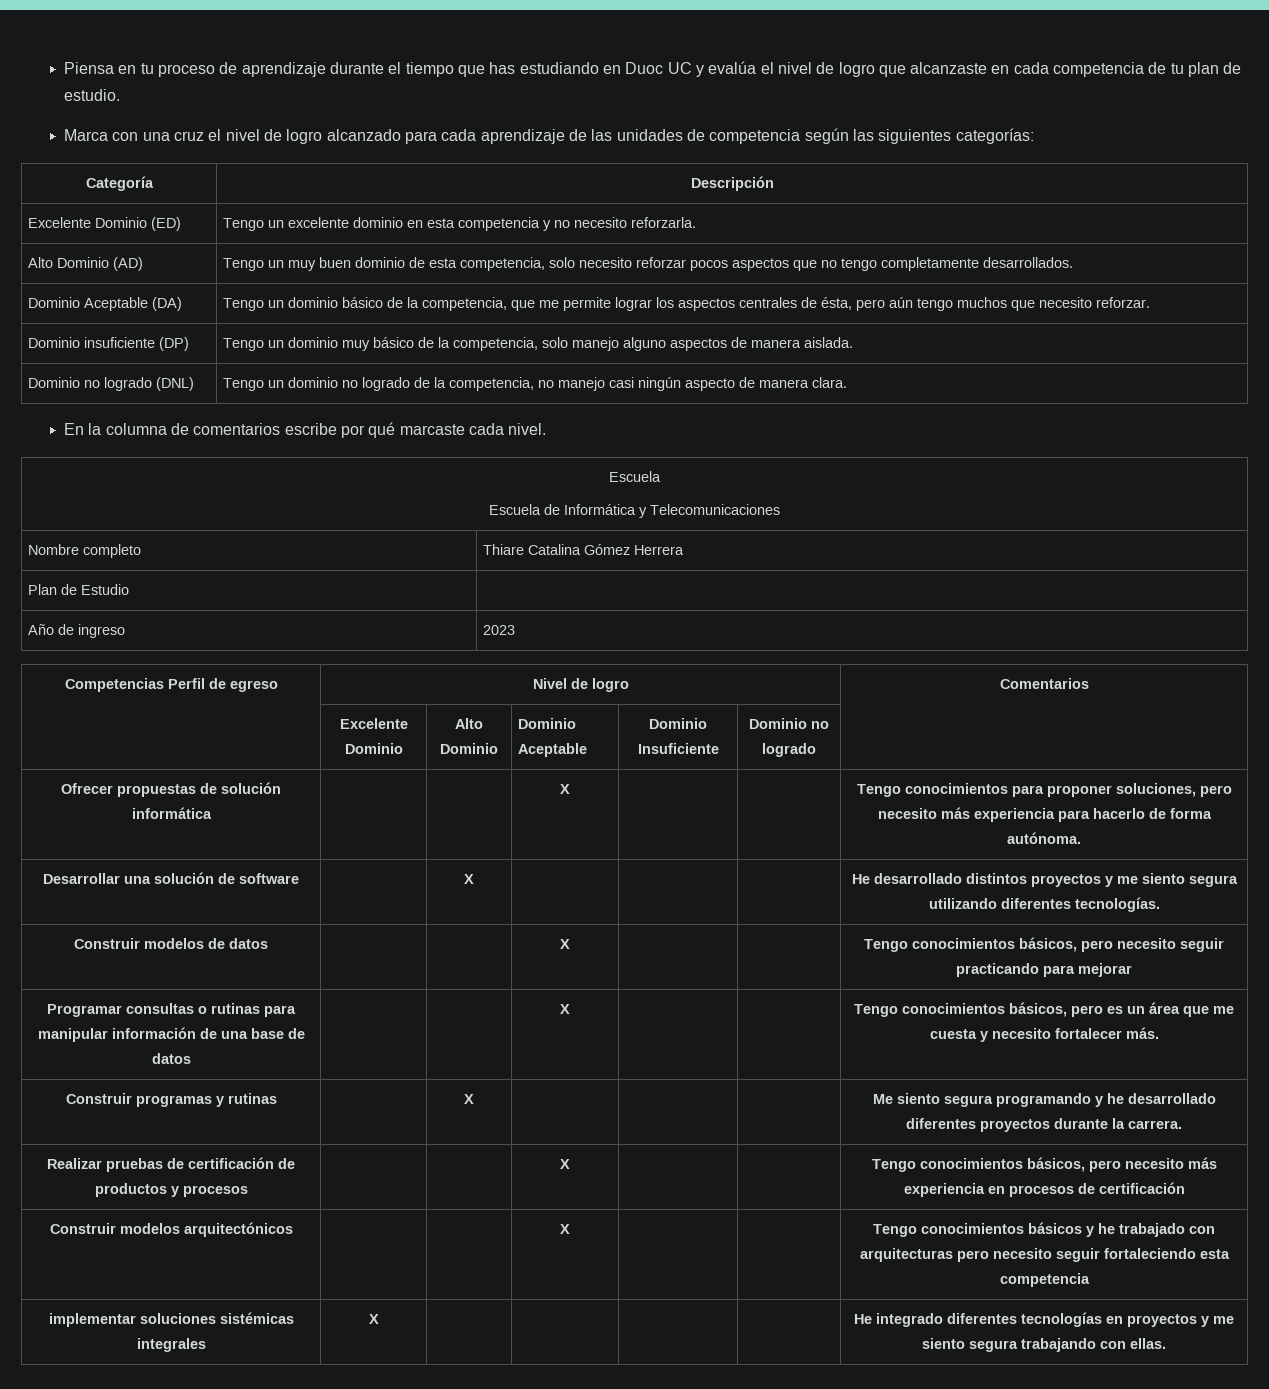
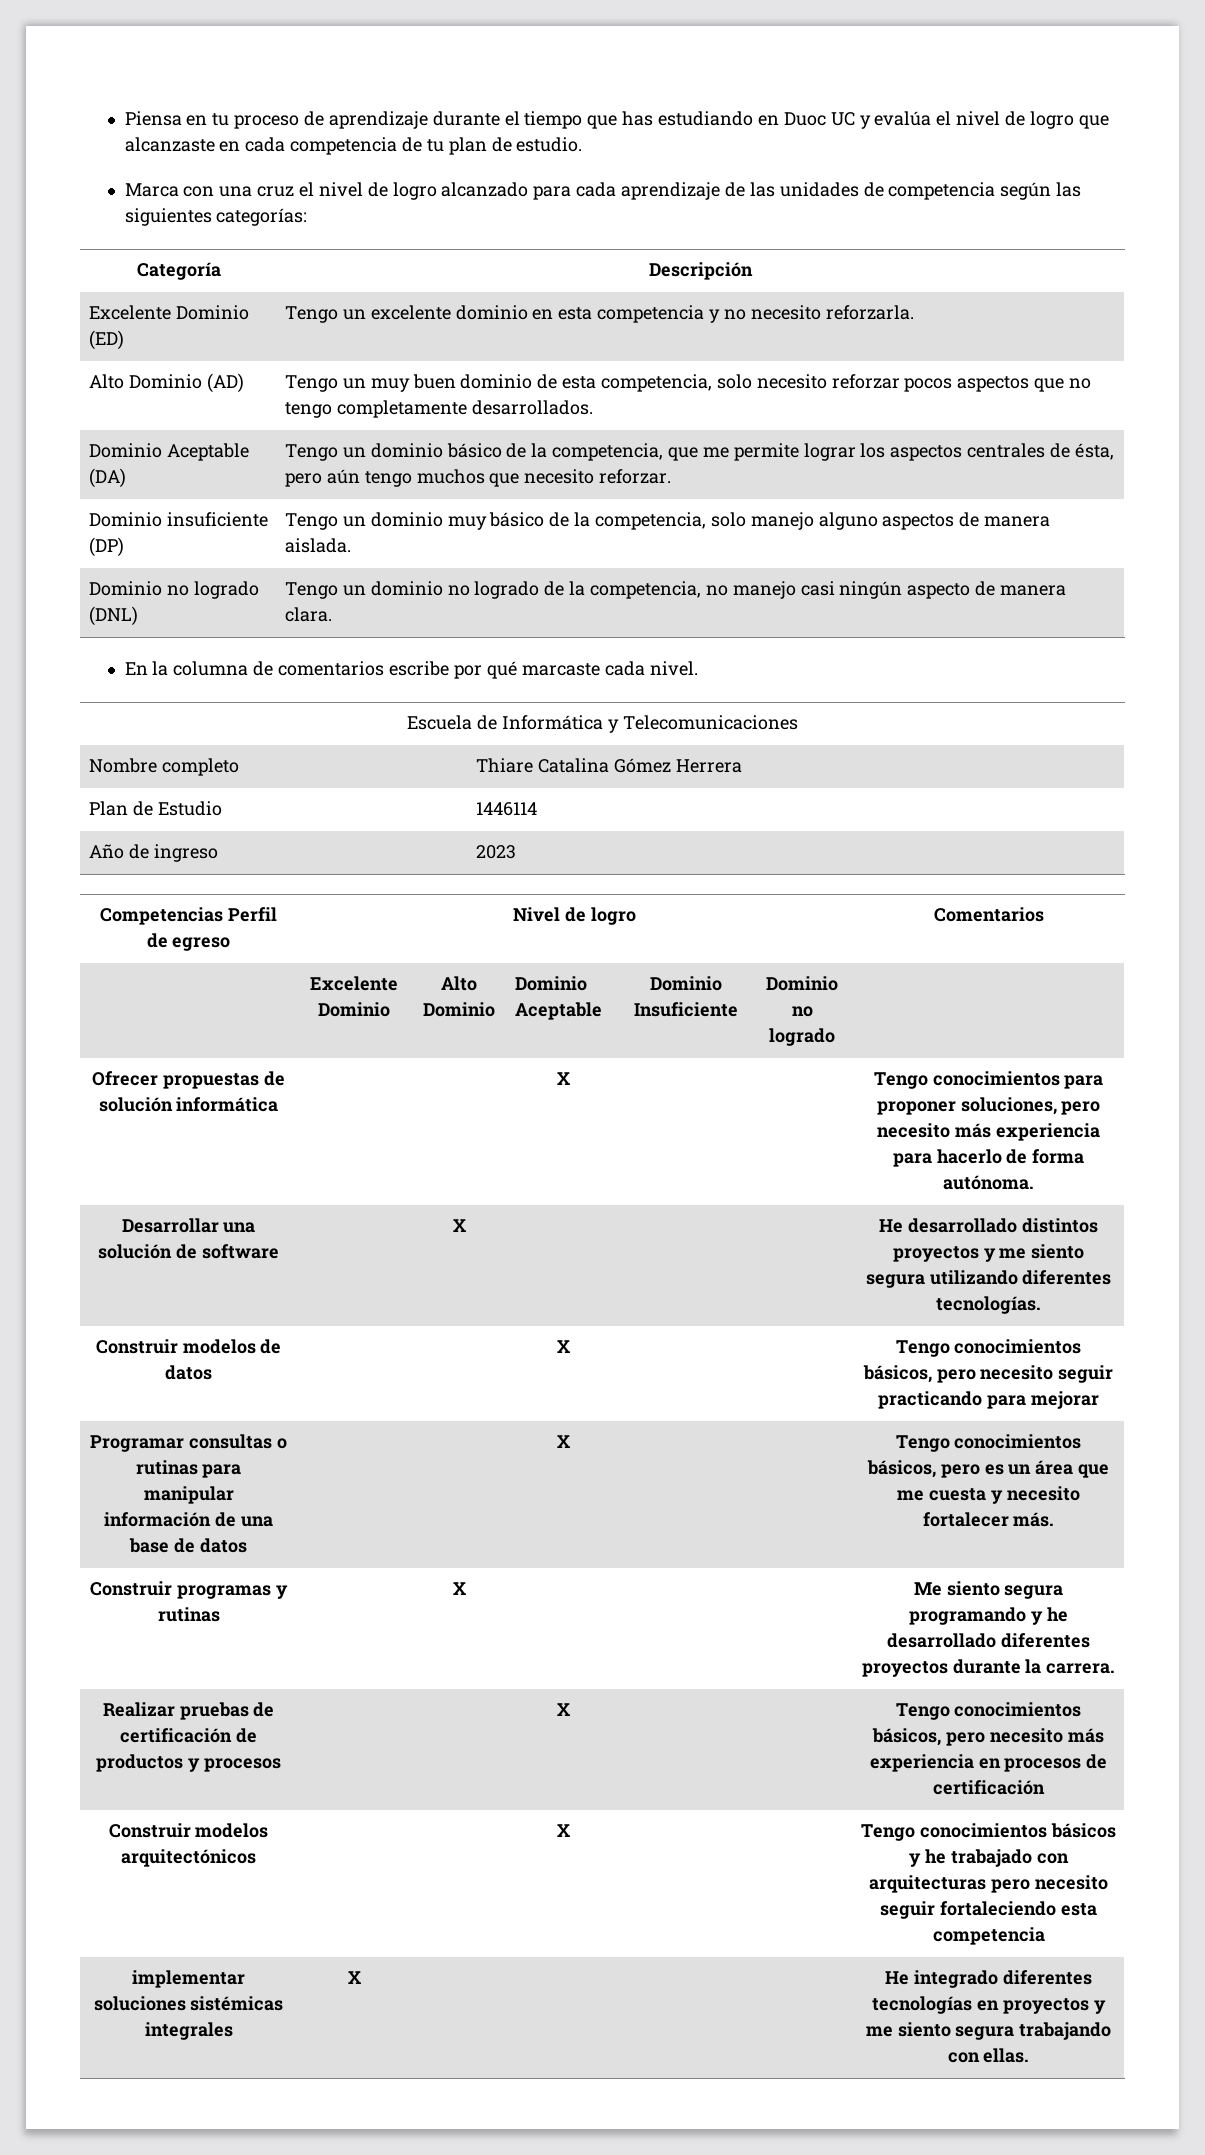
  En la columna de comentarios escribe por qué marcaste cada nivel.
- Escuela
- Plan de Estudio |
+ Plan de Estudio | 1446114

